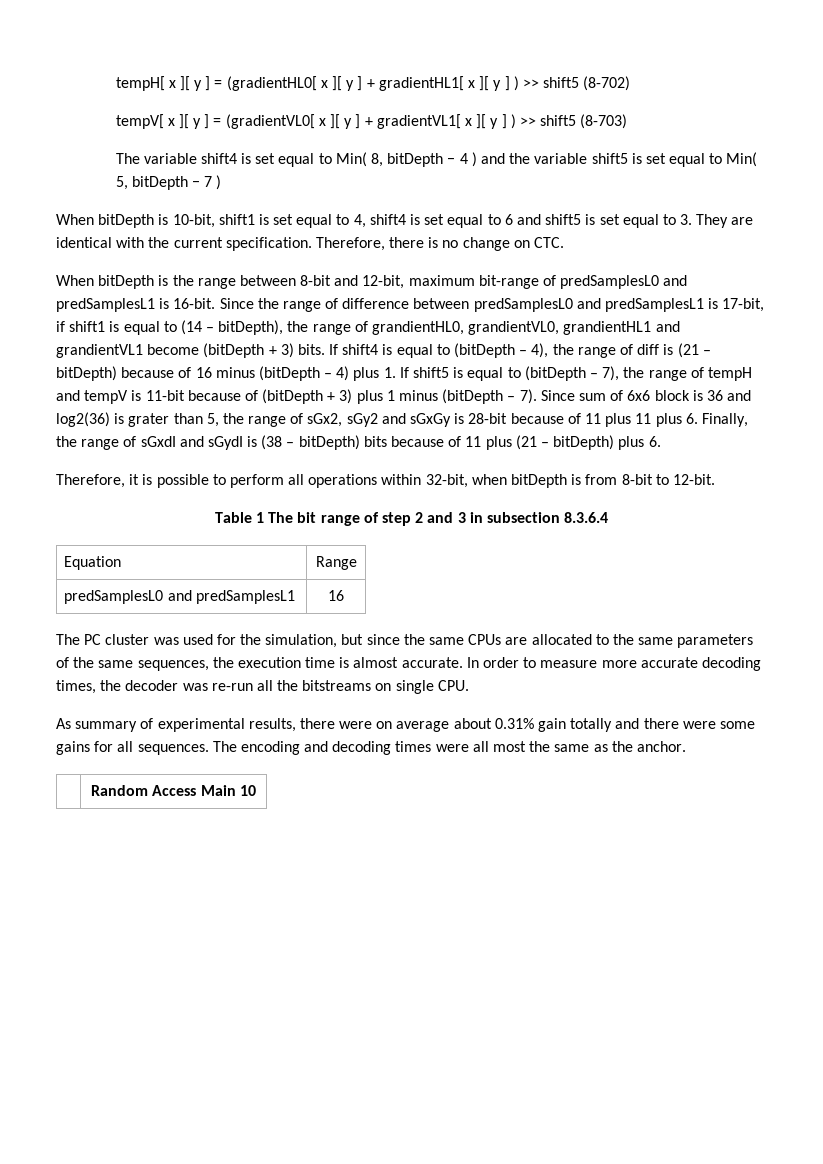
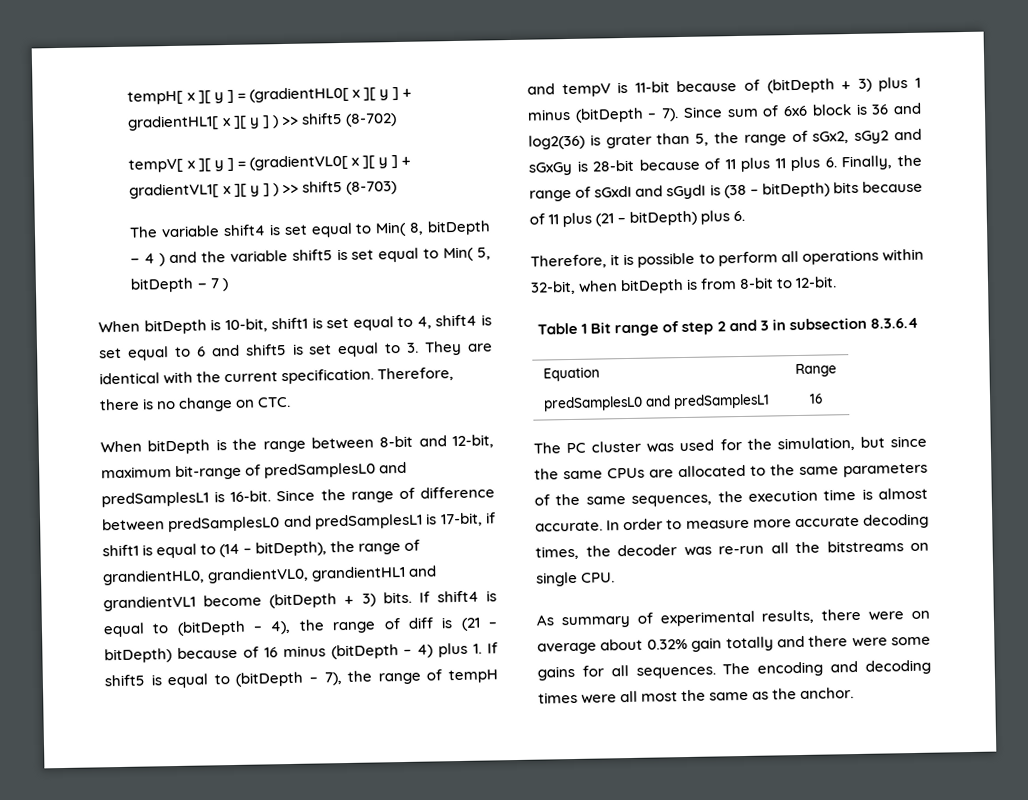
- Table 1 The bit range of step 2 and 3 in subsection 8.3.6.4
+ Table 1 Bit range of step 2 and 3 in subsection 8.3.6.4
- As summary of experimental results, there were on average about 0.31% gain totally and there were some gains for all sequences.
+ As summary of experimental results, there were on average about 0.32% gain totally and there were some gains for all sequences.
- | Random Access Main 10

